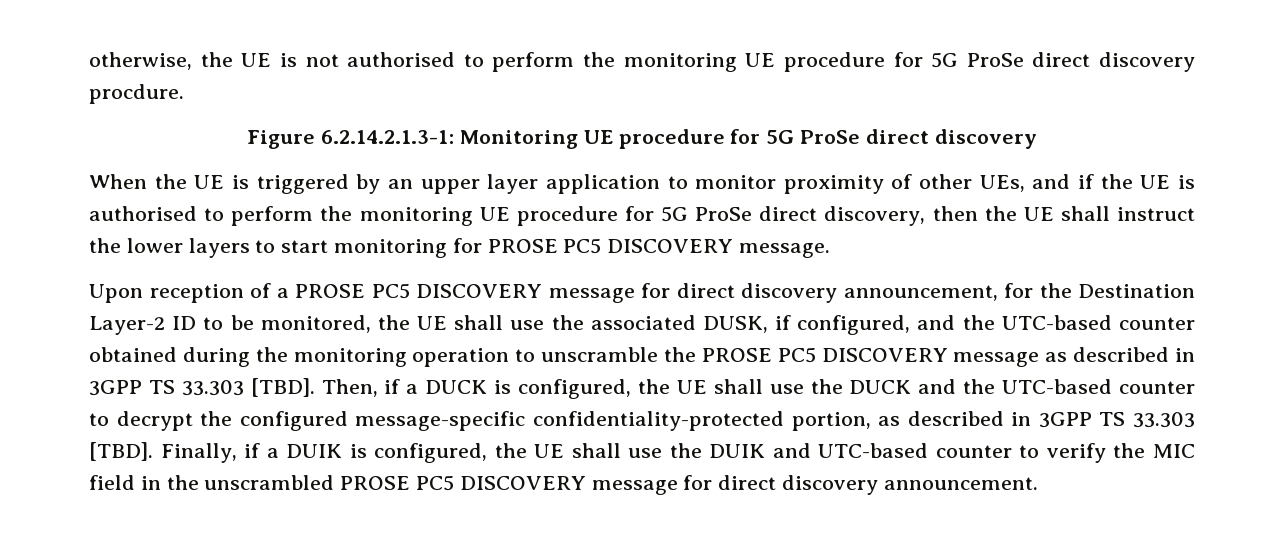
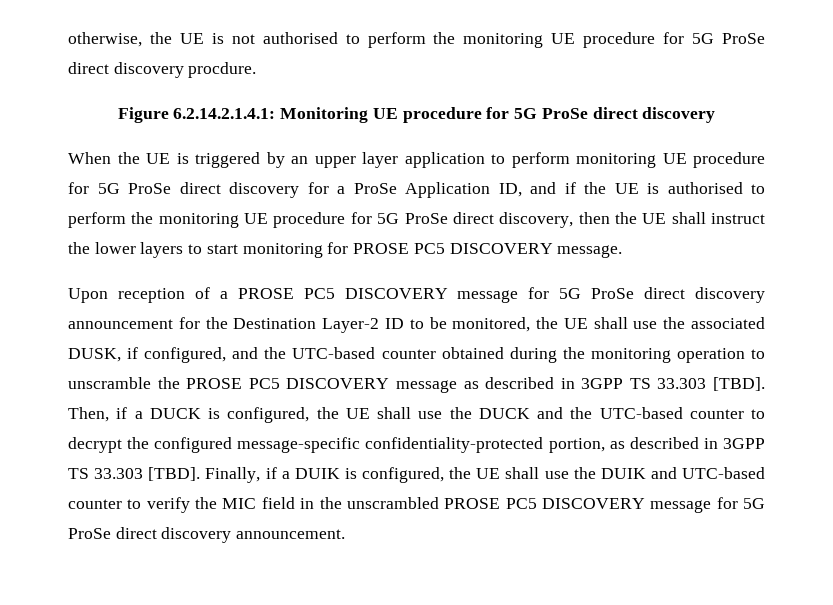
- Figure 6.2.14.2.1.3-1: Monitoring UE procedure for 5G ProSe direct discovery
+ Figure 6.2.14.2.1.4.1: Monitoring UE procedure for 5G ProSe direct discovery
- When the UE is triggered by an upper layer application to monitor proximity of other UEs, and if the UE is authorised to perform the monitoring UE procedure for 5G ProSe direct discovery, then the UE shall instruct the lower layers to start monitoring for PROSE PC5 DISCOVERY message.
+ When the UE is triggered by an upper layer application to perform monitoring UE procedure for 5G ProSe direct discovery for a ProSe Application ID, and if the UE is authorised to perform the monitoring UE procedure for 5G ProSe direct discovery, then the UE shall instruct the lower layers to start monitoring for PROSE PC5 DISCOVERY message.
- Upon reception of a PROSE PC5 DISCOVERY message for direct discovery announcement, for the Destination Layer-2 ID to be monitored, the UE shall use the associated DUSK, if configured, and the UTC-based counter obtained during the monitoring operation to unscramble the PROSE PC5 DISCOVERY message as described in 3GPP TS 33.303 [TBD].
+ Upon reception of a PROSE PC5 DISCOVERY message for 5G ProSe direct discovery announcement for the Destination Layer-2 ID to be monitored, the UE shall use the associated DUSK, if configured, and the UTC-based counter obtained during the monitoring operation to unscramble the PROSE PC5 DISCOVERY message as described in 3GPP TS 33.303 [TBD].
- Finally, if a DUIK is configured, the UE shall use the DUIK and UTC-based counter to verify the MIC field in the unscrambled PROSE PC5 DISCOVERY message for direct discovery announcement.
+ Finally, if a DUIK is configured, the UE shall use the DUIK and UTC-based counter to verify the MIC field in the unscrambled PROSE PC5 DISCOVERY message for 5G ProSe direct discovery announcement.

